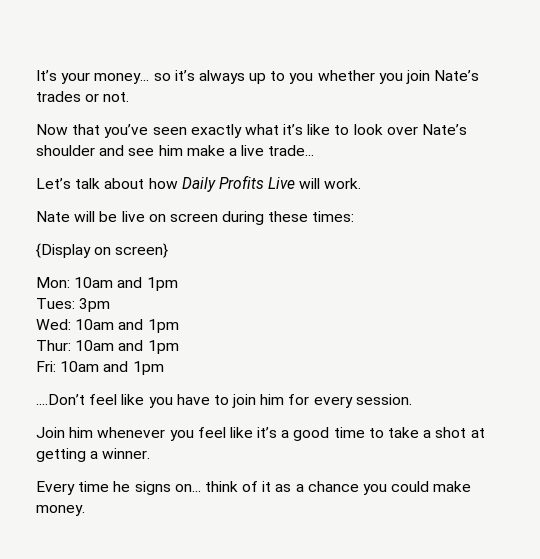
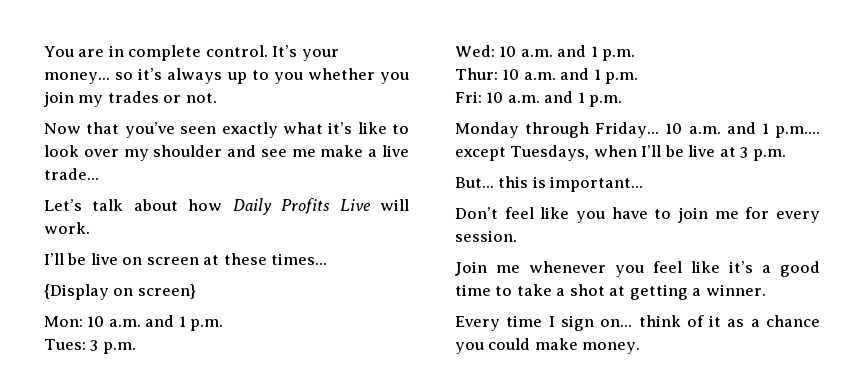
+ You are in complete control.
- It’s your money... so it’s always up to you whether you join Nate’s trades or not.
+ It’s your money... so it’s always up to you whether you join my trades or not.
- Now that you’ve seen exactly what it’s like to look over Nate’s shoulder and see him make a live trade...
+ Now that you’ve seen exactly what it’s like to look over my shoulder and see me make a live trade...
- Nate will be live on screen during these times:
+ I’ll be live on screen at these times...
- Mon: 10am and 1pm
+ Mon: 10 a.m. and 1 p.m.
- Tues: 3pm
+ Tues: 3 p.m.
- Wed: 10am and 1pm
- Thur: 10am and 1pm
- Fri: 10am and 1pm
- ....Don’t feel like you have to join him for every session.
+ Wed: 10 a.m. and 1 p.m.
+ Thur: 10 a.m. and 1 p.m.
+ Fri: 10 a.m. and 1 p.m.
+ Monday through Friday... 10 a.m. and 1 p.m.... except Tuesdays, when I’ll be live at 3 p.m.
+ But... this is important...
+ Don’t feel like you have to join me for every session.
- Join him whenever you feel like it’s a good time to take a shot at getting a winner.
+ Join me whenever you feel like it’s a good time to take a shot at getting a winner.
- Every time he signs on... think of it as a chance you could make money.
+ Every time I sign on... think of it as a chance you could make money.

